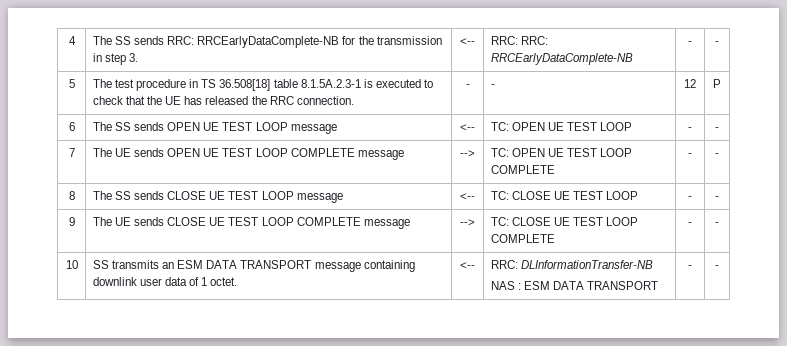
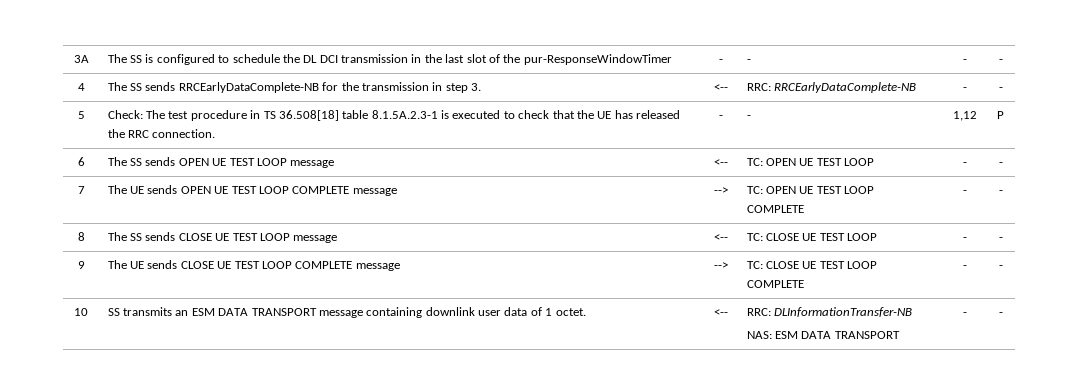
+ 3A | The SS is configured to schedule the DL DCI transmission in the last slot of the pur-ResponseWindowTimer | - | - | - | -
- 4 | The SS sends RRC: RRCEarlyDataComplete-NB for the transmission in step 3. | <-- | RRC: RRC: RRCEarlyDataComplete-NB | - | -
+ 4 | The SS sends RRCEarlyDataComplete-NB for the transmission in step 3. | <-- | RRC: RRCEarlyDataComplete-NB | - | -
- 5 | The test procedure in TS 36.508[18] table 8.1.5A.2.3-1 is executed to check that the UE has released the RRC connection. | - | - | 12 | P
+ 5 | Check: The test procedure in TS 36.508[18] table 8.1.5A.2.3-1 is executed to check that the UE has released the RRC connection. | - | - | 1,12 | P
  10 | SS transmits an ESM DATA TRANSPORT message containing downlink user data of 1 octet. | <-- | RRC: DLInformationTransfer-NB
- NAS : ESM DATA TRANSPORT | - | -
+ NAS: ESM DATA TRANSPORT | - | -

